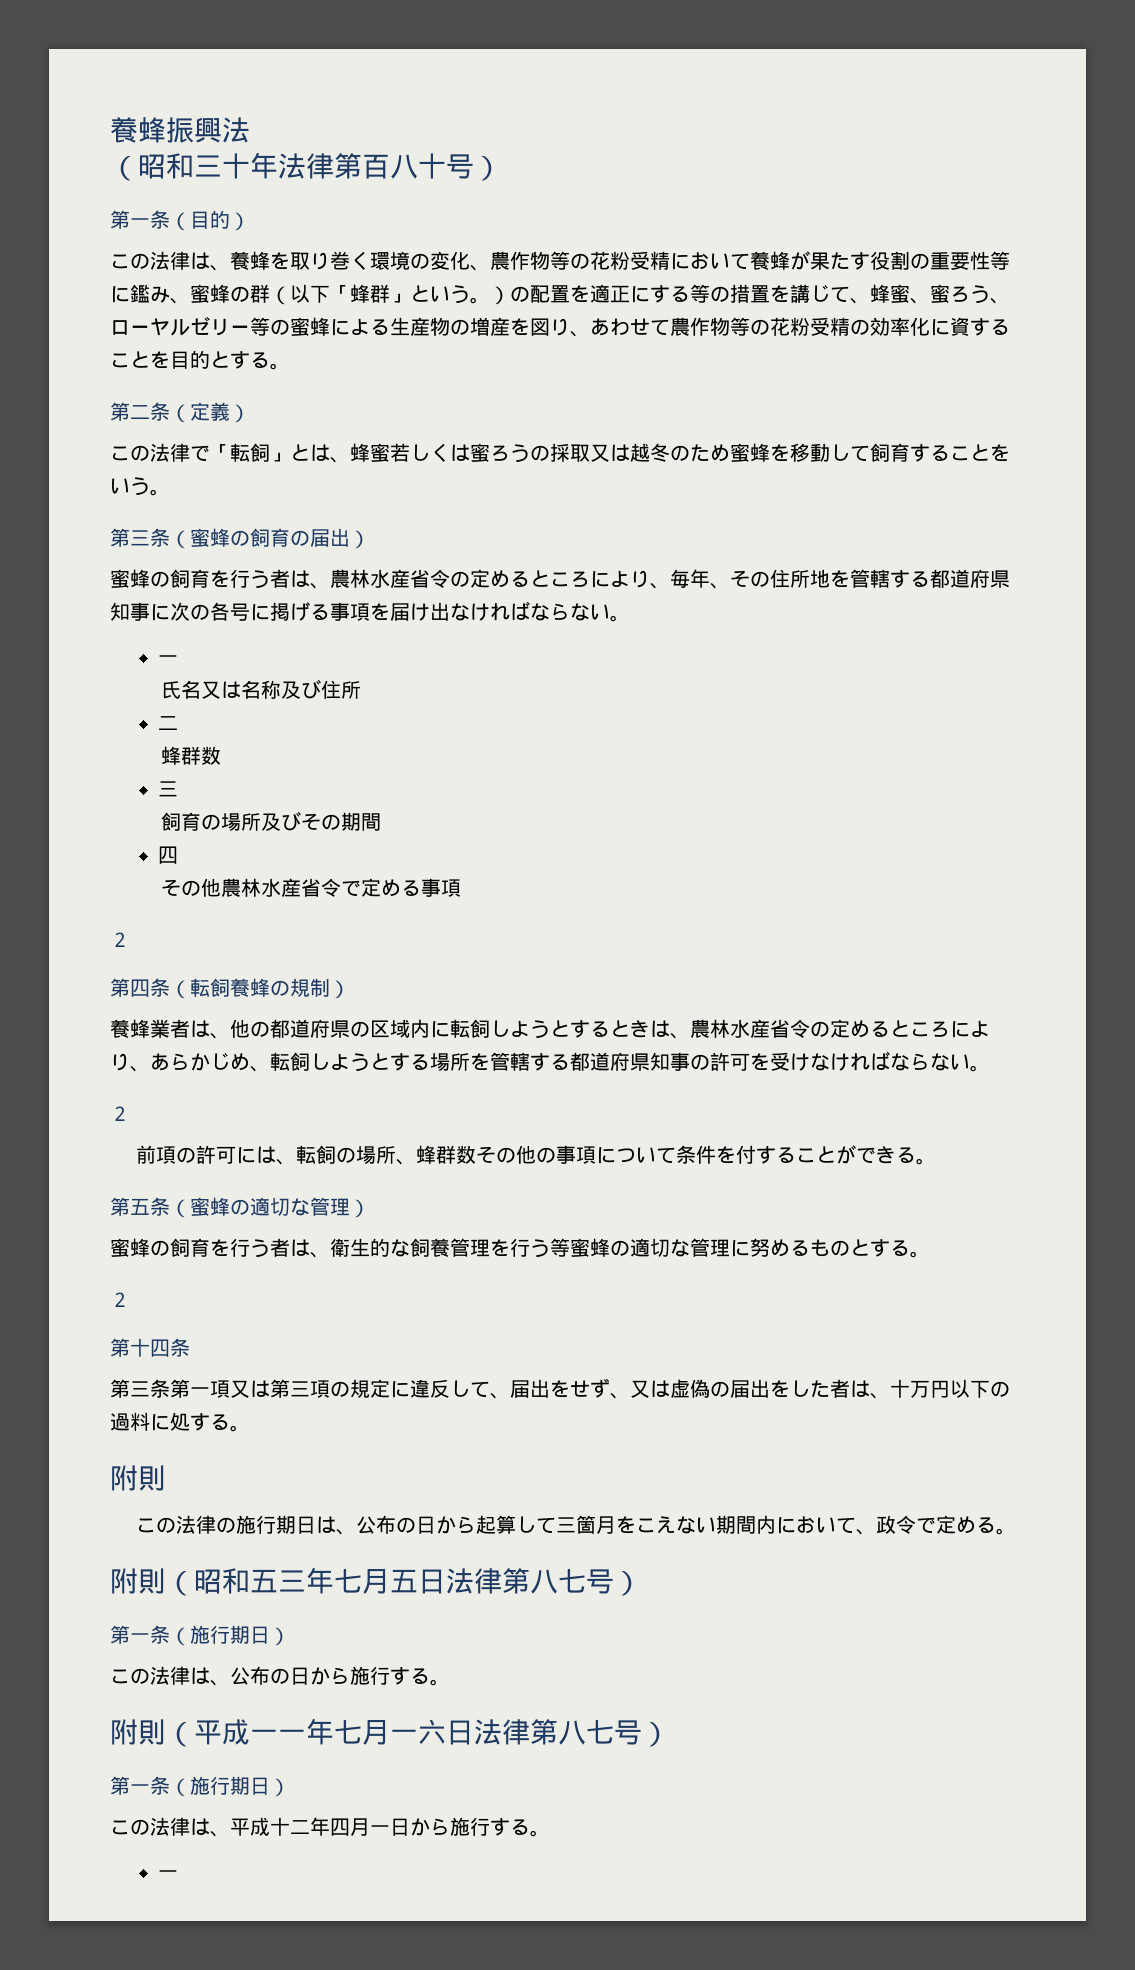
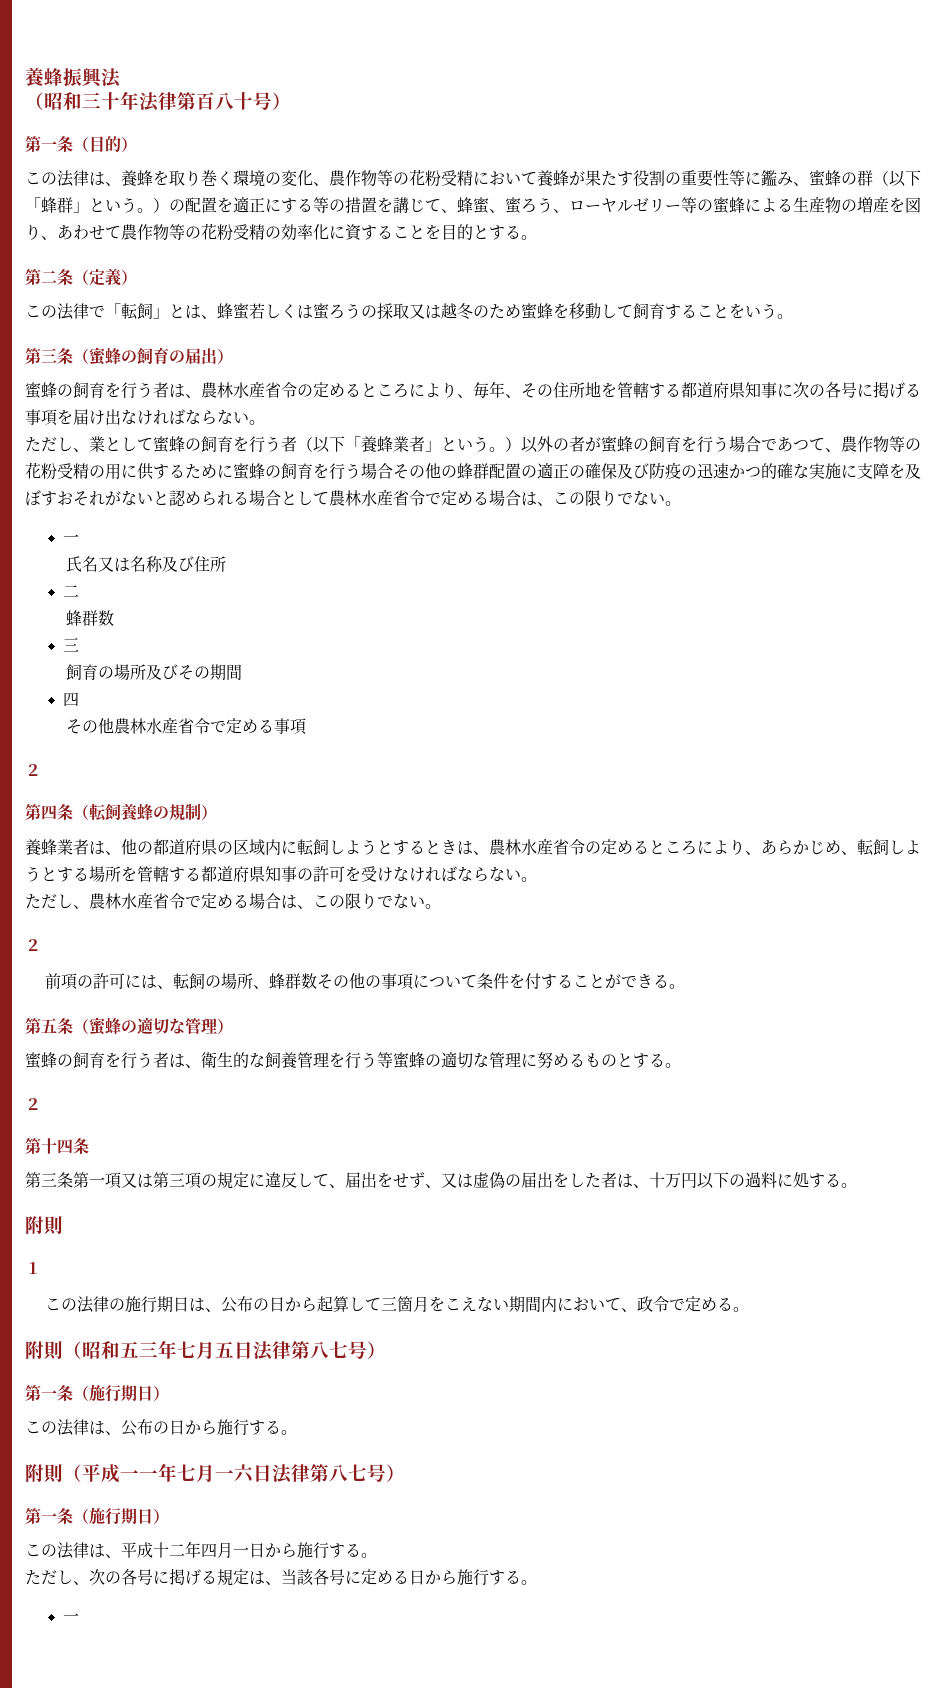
+ ただし、業として蜜蜂の飼育を行う者（以下「養蜂業者」という。）以外の者が蜜蜂の飼育を行う場合であつて、農作物等の花粉受精の用に供するために蜜蜂の飼育を行う場合その他の蜂群配置の適正の確保及び防疫の迅速かつ的確な実施に支障を及ぼすおそれがないと認められる場合として農林水産省令で定める場合は、この限りでない。
+ ただし、農林水産省令で定める場合は、この限りでない。
+ １
+ ただし、次の各号に掲げる規定は、当該各号に定める日から施行する。

